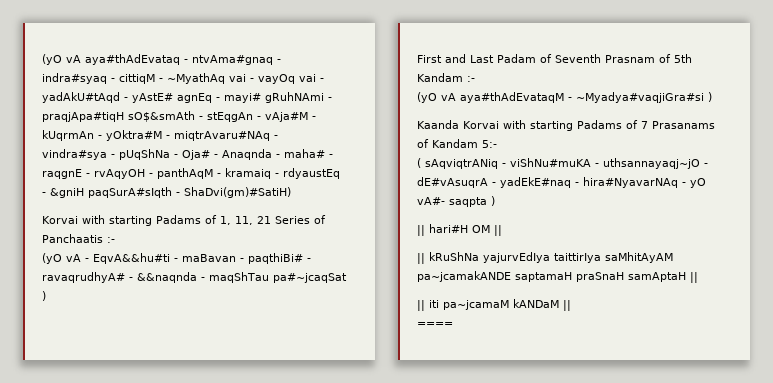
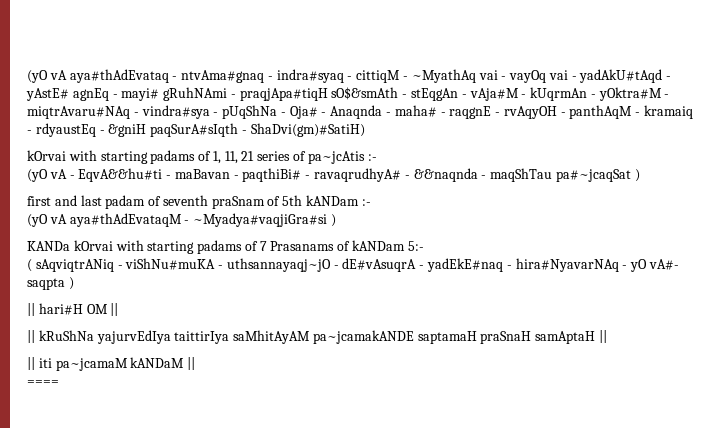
- Korvai with starting Padams of 1, 11, 21 Series of Panchaatis :-
+ kOrvai with starting padams of 1, 11, 21 series of pa~jcAtis :-
- First and Last Padam of Seventh Prasnam of 5th Kandam :-
+ first and last padam of seventh praSnam of 5th kANDam :-
- Kaanda Korvai with starting Padams of 7 Prasanams of Kandam 5:-
+ KANDa kOrvai with starting padams of 7 Prasanams of kANDam 5:-

